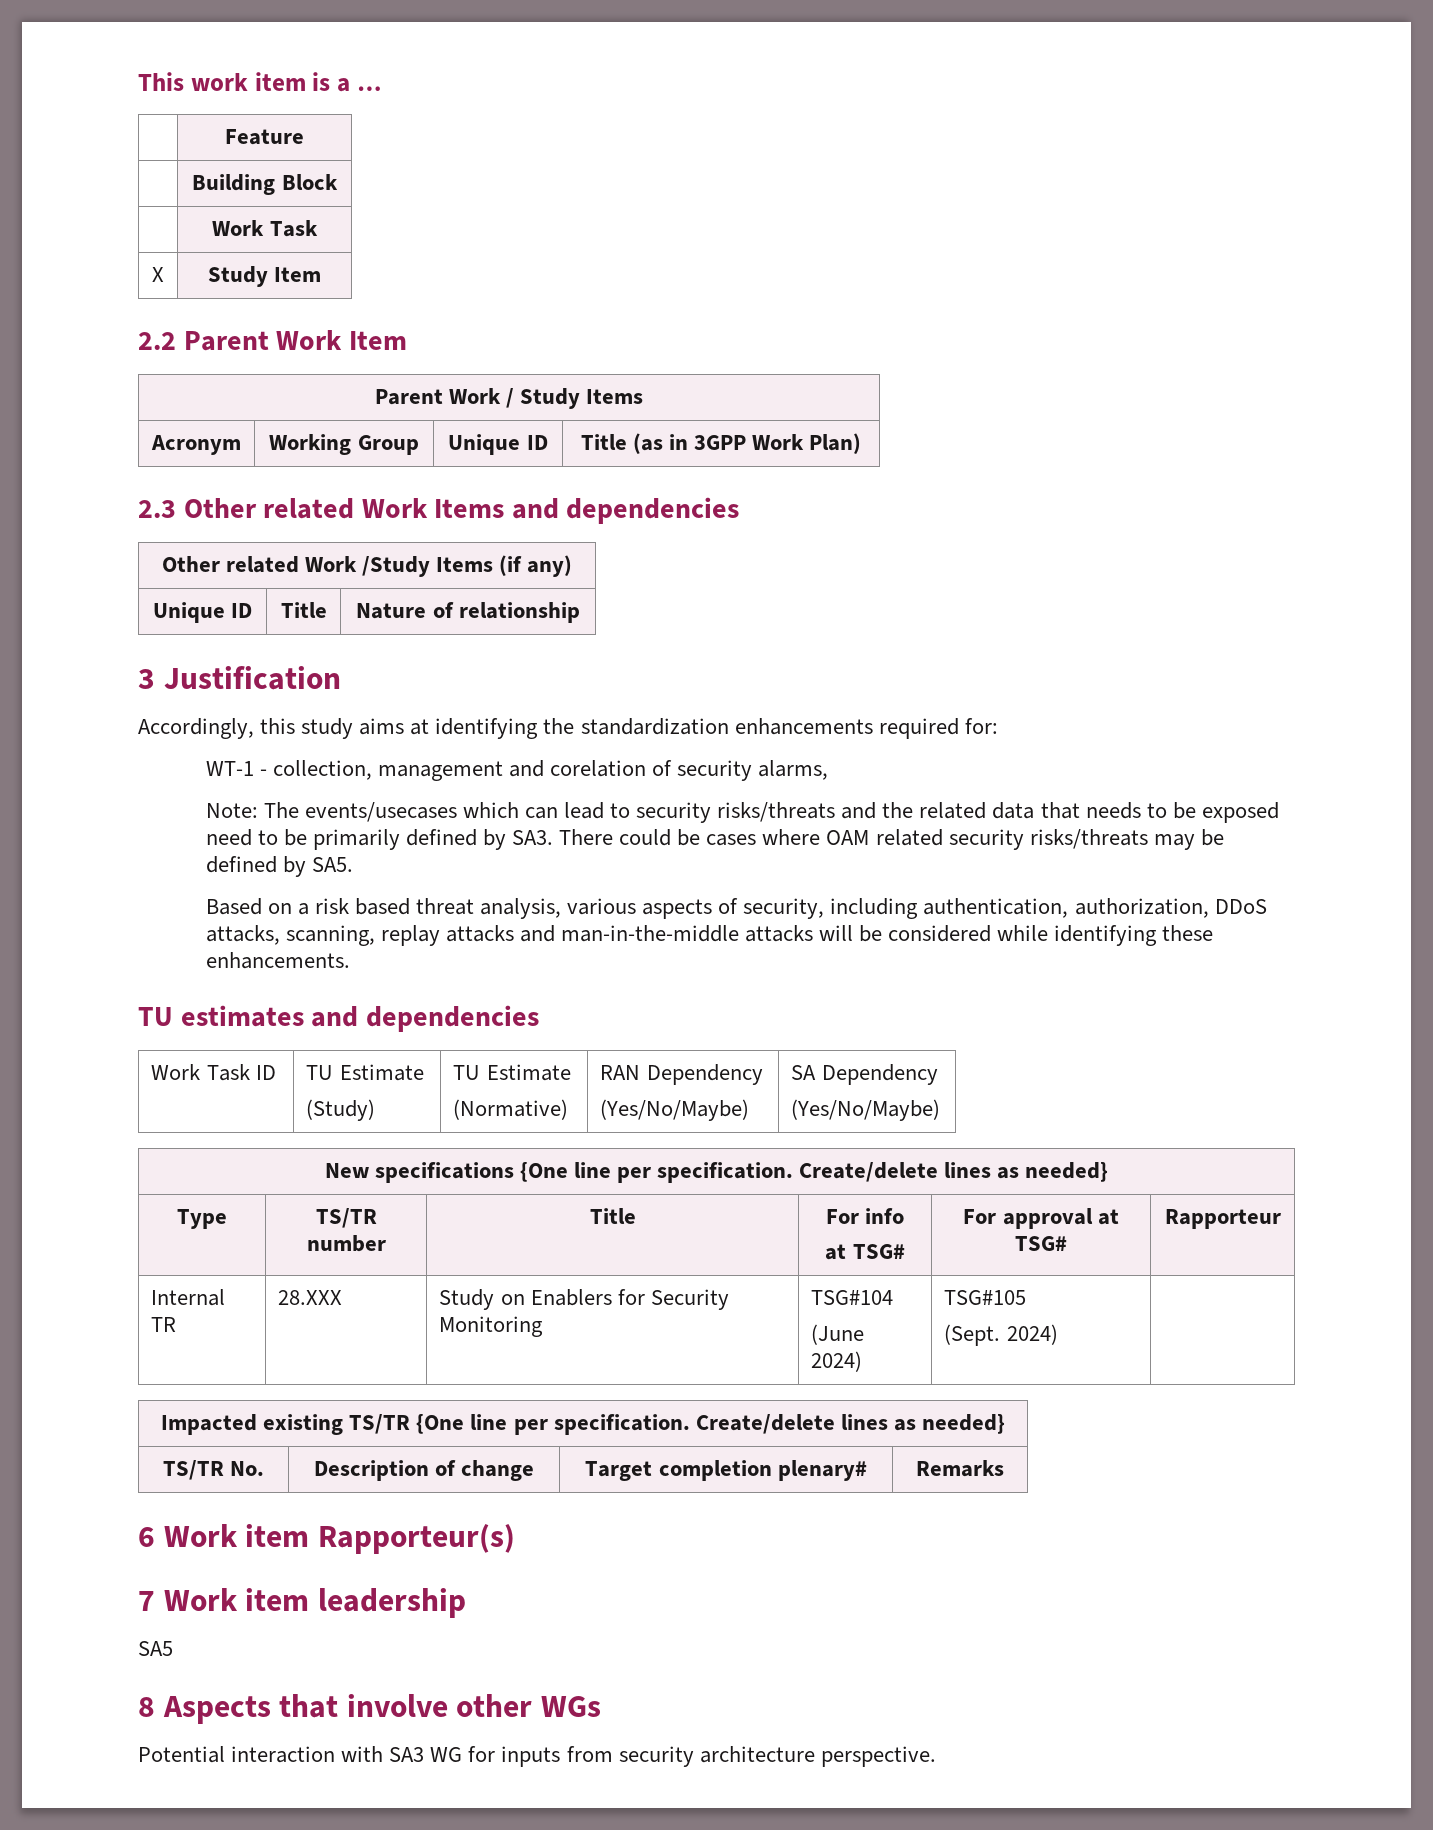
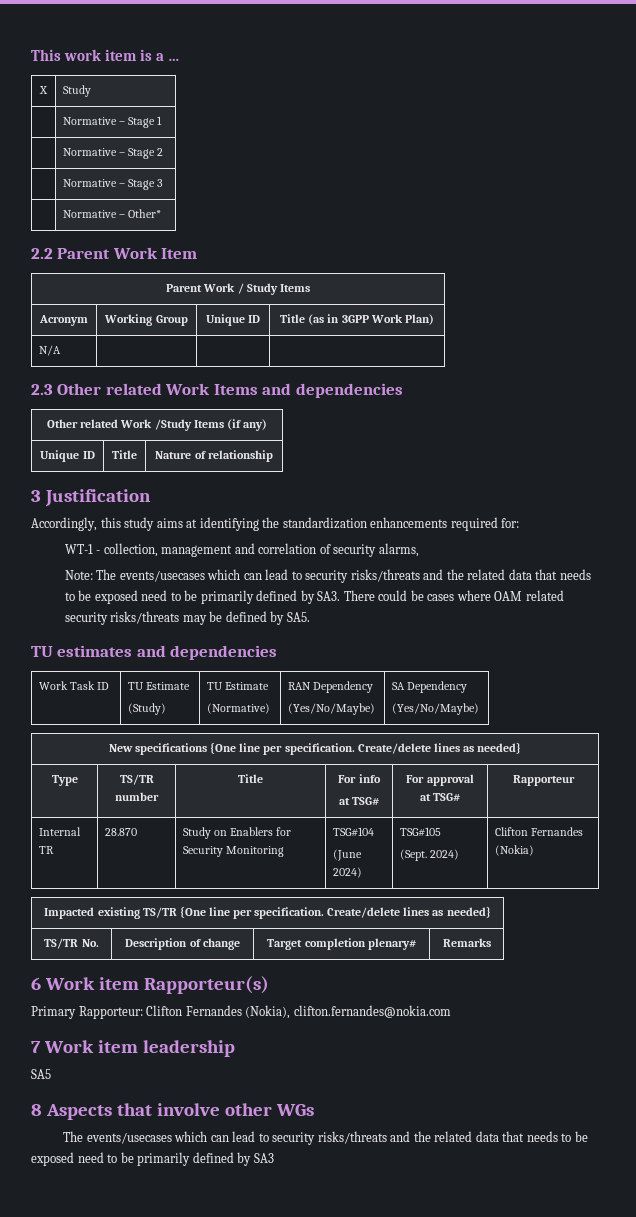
- | Feature
- | Building Block
- | Work Task
- X | Study Item
+ X | Study
+ | Normative – Stage 1
+ | Normative – Stage 2
+ | Normative – Stage 3
+ | Normative – Other*
+ N/A | | |
- WT-1 - collection, management and corelation of security alarms,
+ WT-1 - collection, management and correlation of security alarms,
- Based on a risk based threat analysis, various aspects of security, including authentication, authorization, DDoS attacks, scanning, replay attacks and man-in-the-middle attacks will be considered while identifying these enhancements.
- Internal TR | 28.XXX | Study on Enablers for Security Monitoring | TSG#104
+ Internal TR | 28.870 | Study on Enablers for Security Monitoring | TSG#104
  (June 2024) | TSG#105
- (Sept. 2024) |
+ (Sept. 2024) | Clifton Fernandes (Nokia)
+ Primary Rapporteur: Clifton Fernandes (Nokia), clifton.fernandes@nokia.com
- Potential interaction with SA3 WG for inputs from security architecture perspective.
+ The events/usecases which can lead to security risks/threats and the related data that needs to be exposed need to be primarily defined by SA3

